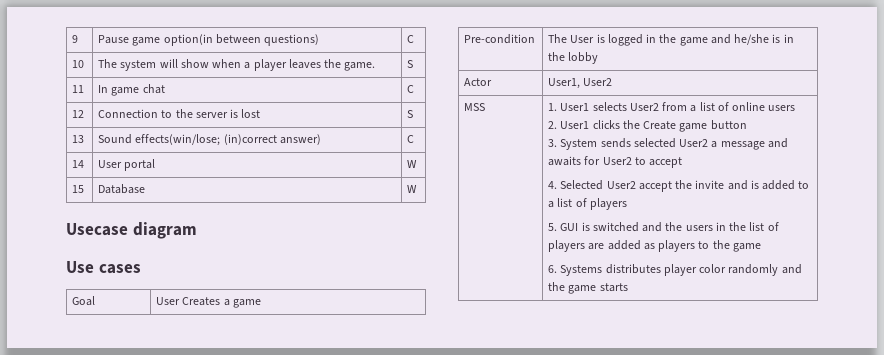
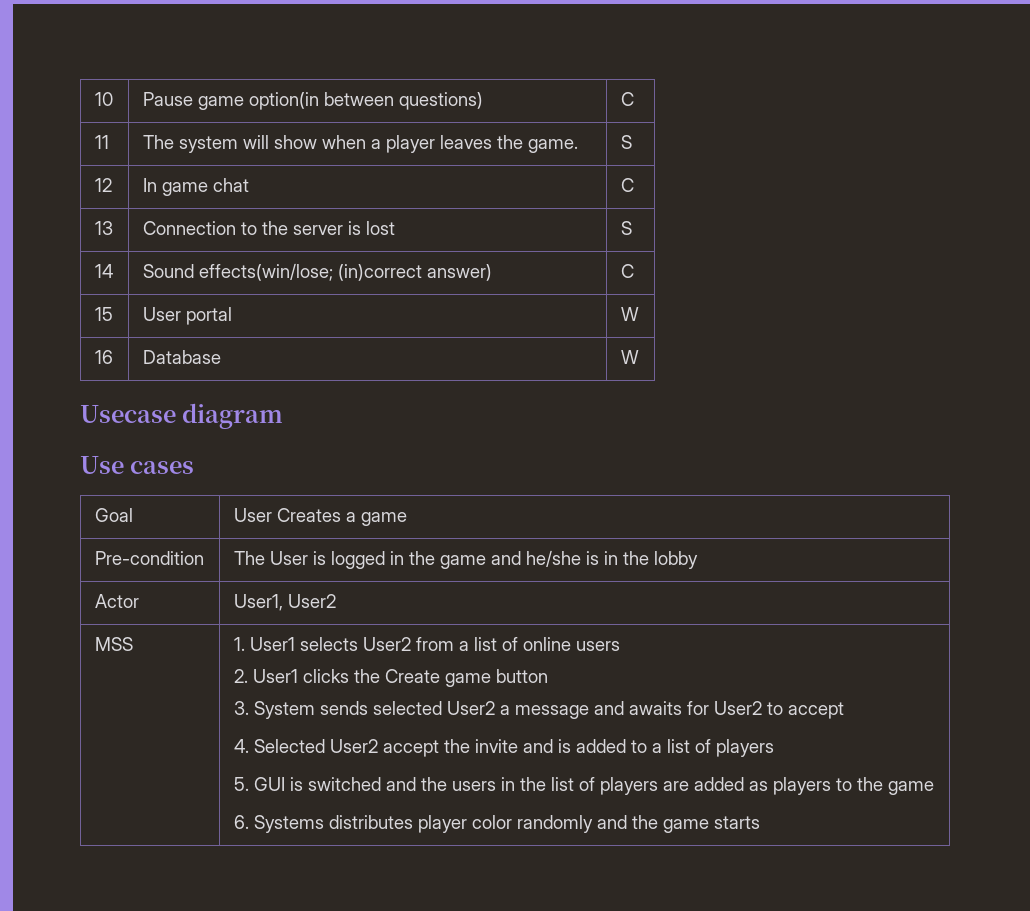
- 9 | Pause game option(in between questions) | C
+ 10 | Pause game option(in between questions) | C
- 10 | The system will show when a player leaves the game. | S
+ 11 | The system will show when a player leaves the game. | S
- 11 | In game chat | C
+ 12 | In game chat | C
- 12 | Connection to the server is lost | S
+ 13 | Connection to the server is lost | S
- 13 | Sound effects(win/lose; (in)correct answer) | C
+ 14 | Sound effects(win/lose; (in)correct answer) | C
- 14 | User portal | W
+ 15 | User portal | W
- 15 | Database | W
+ 16 | Database | W

